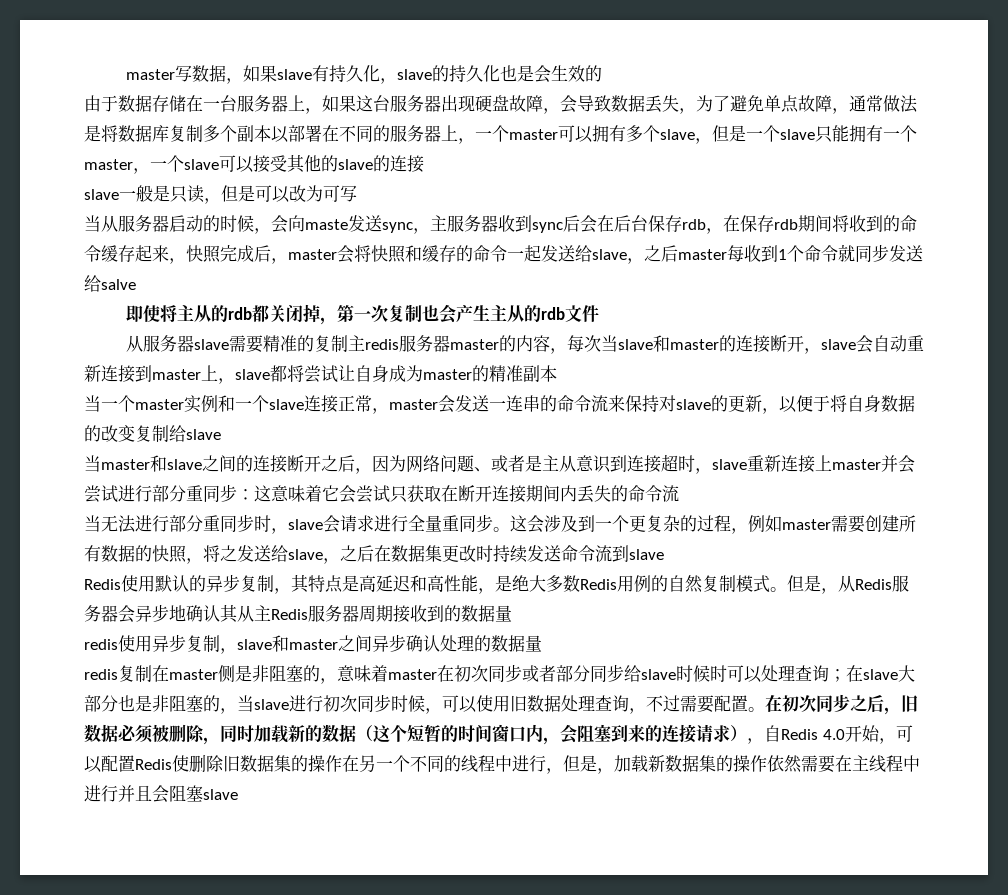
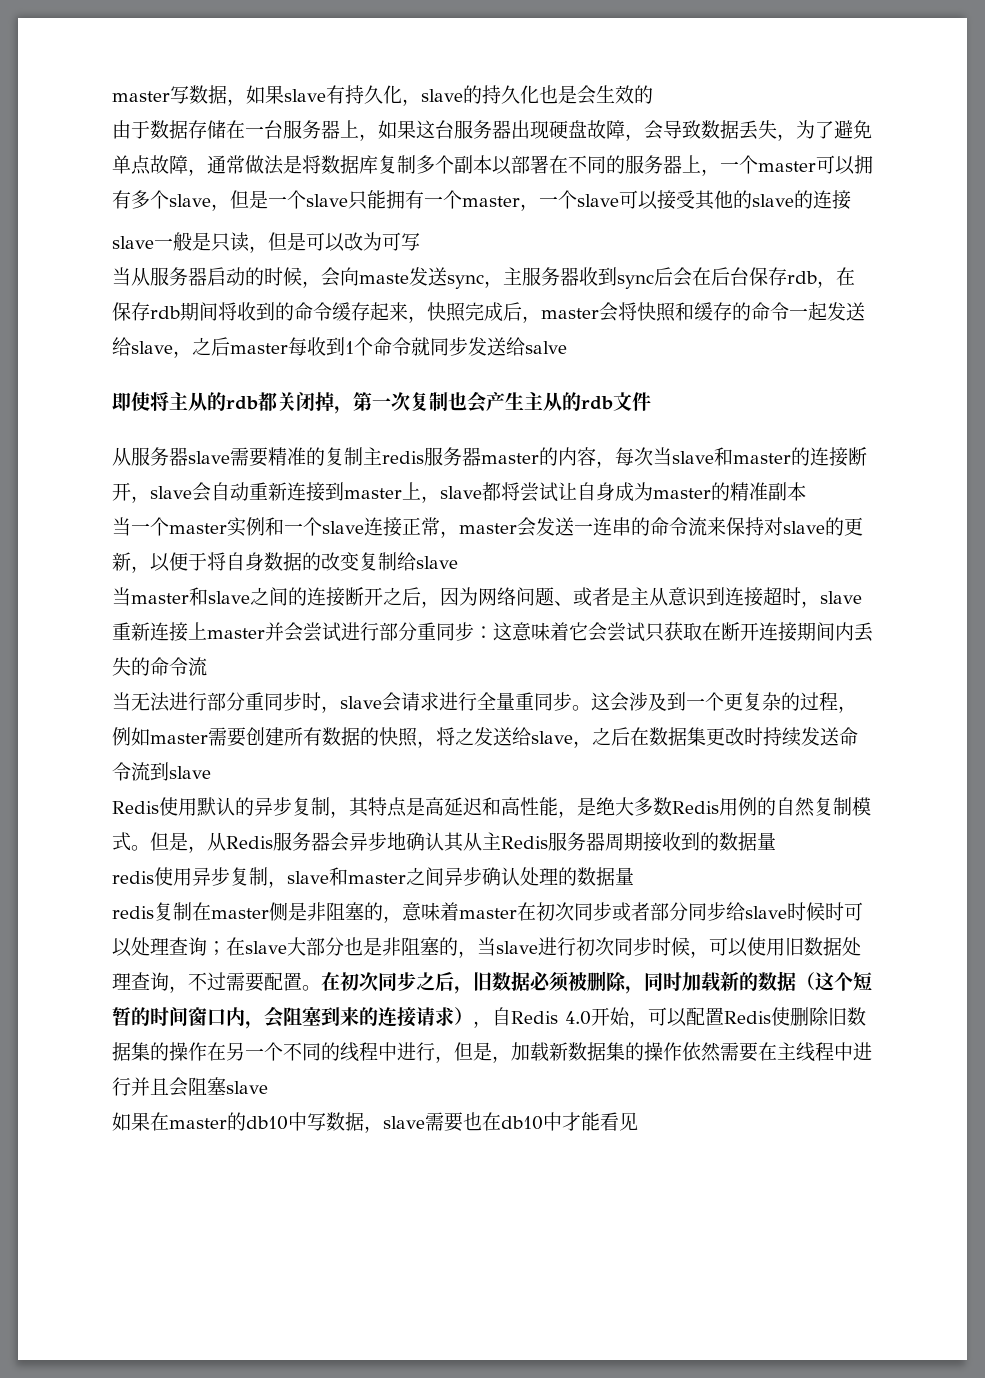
+ 如果在master的db10中写数据，slave需要也在db10中才能看见

